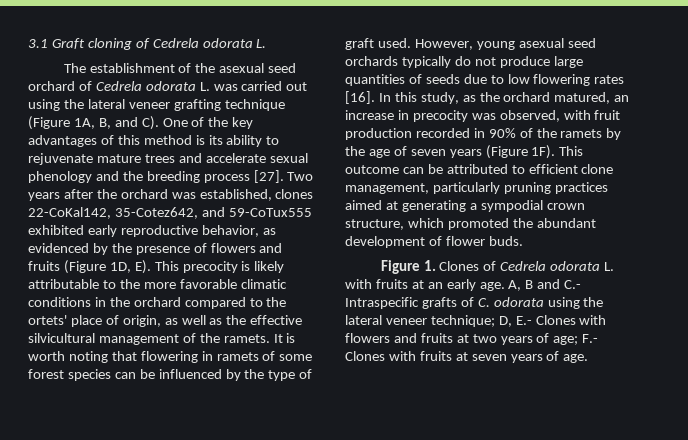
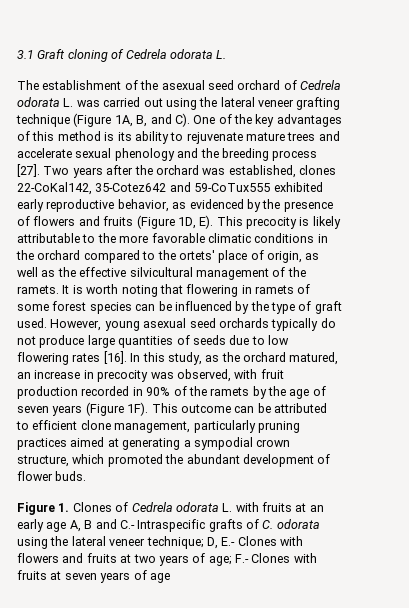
- Two years after the orchard was established, clones 22-CoKal142, 35-Cotez642, and 59-CoTux555 exhibited early reproductive behavior, as evidenced by the presence of flowers and fruits (Figure 1D, E). This precocity is likely attributable to the more favorable climatic conditions in the orchard compared to the ortets' place of origin, as well as the effective silvicultural management of the ramets.
+ Two years after the orchard was established, clones 22-CoKal142, 35-Cotez642 and 59-CoTux555 exhibited early reproductive behavior, as evidenced by the presence of flowers and fruits (Figure 1D, E). This precocity is likely attributable to the more favorable climatic conditions in the orchard compared to the ortets' place of origin, as well as the effective silvicultural management of the ramets.
- Figure 1. Clones of Cedrela odorata L. with fruits at an early age. A, B and C.- Intraspecific grafts of C. odorata using the lateral veneer technique; D, E.- Clones with flowers and fruits at two years of age; F.- Clones with fruits at seven years of age.
+ Figure 1. Clones of Cedrela odorata L. with fruits at an early age A, B and C.- Intraspecific grafts of C. odorata using the lateral veneer technique; D, E.- Clones with flowers and fruits at two years of age; F.- Clones with fruits at seven years of age

